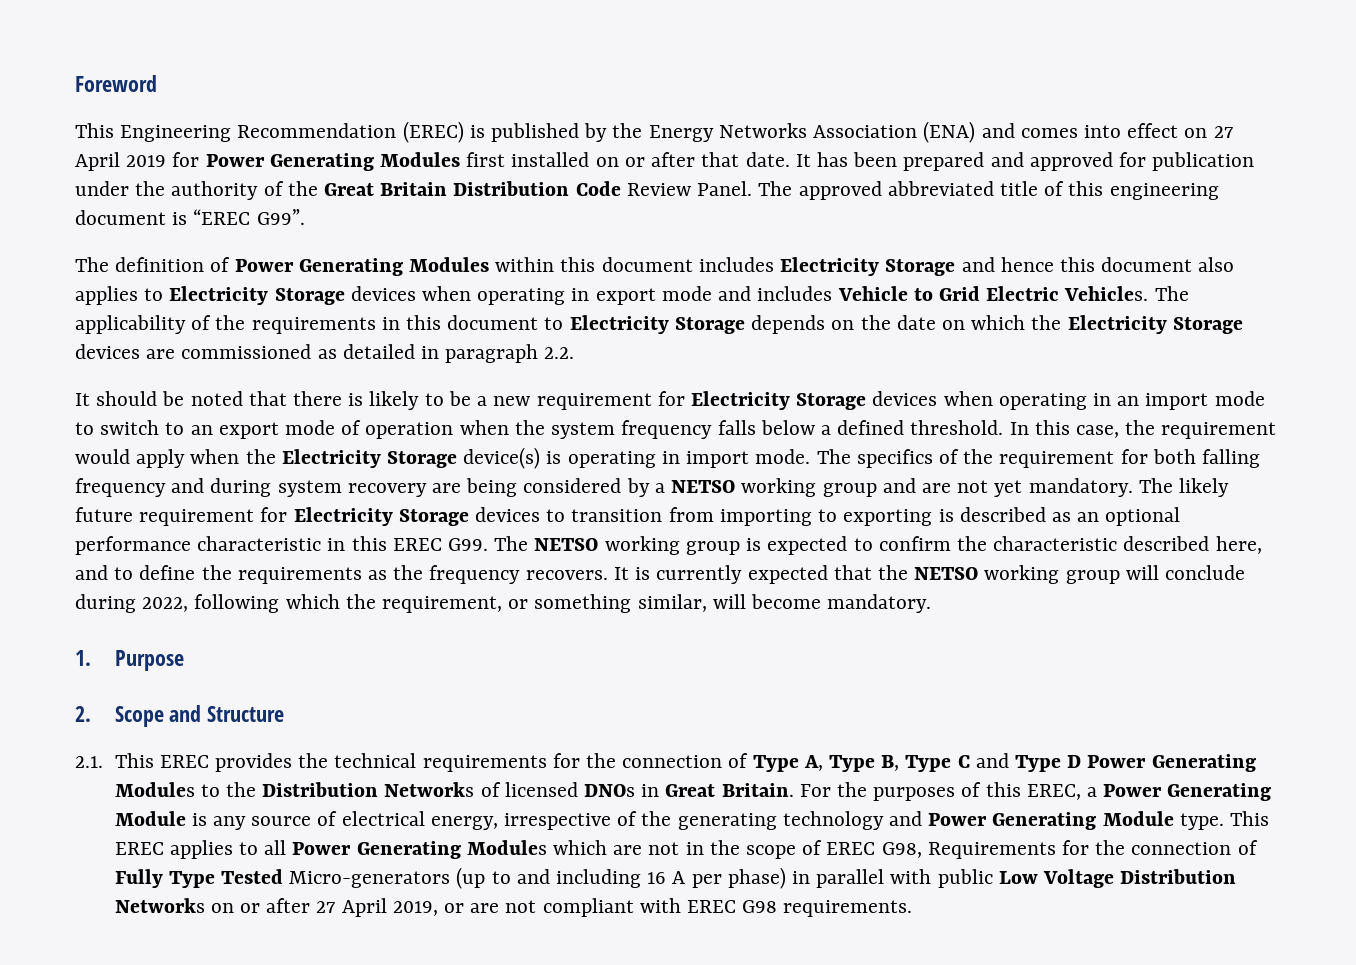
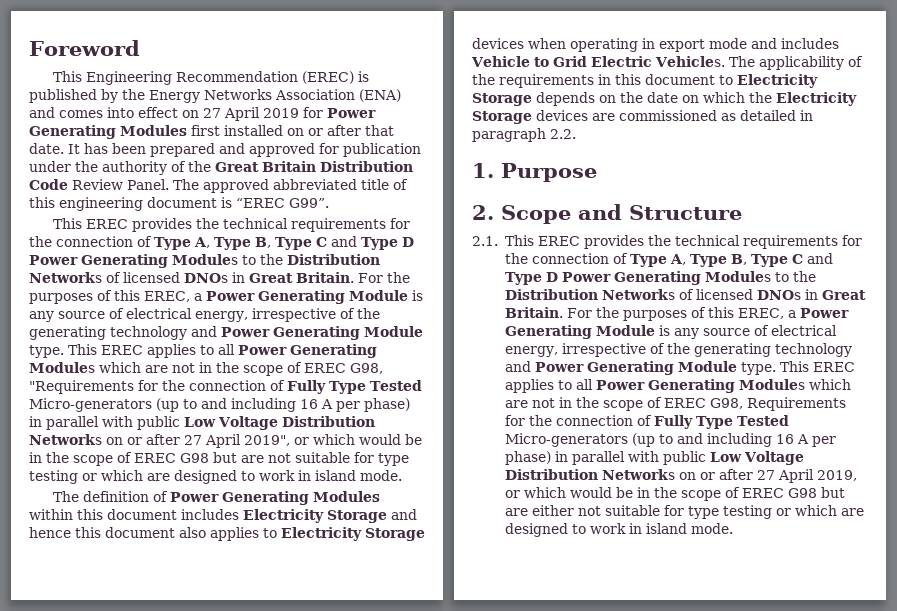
+ This EREC provides the technical requirements for the connection of Type A, Type B, Type C and Type D Power Generating Modules to the Distribution Networks of licensed DNOs in Great Britain. For the purposes of this EREC, a Power Generating Module is any source of electrical energy, irrespective of the generating technology and Power Generating Module type. This EREC applies to all Power Generating Modules which are not in the scope of EREC G98, "Requirements for the connection of Fully Type Tested Micro-generators (up to and including 16 A per phase) in parallel with public Low Voltage Distribution Networks on or after 27 April 2019", or which would be in the scope of EREC G98 but are not suitable for type testing or which are designed to work in island mode.
- It should be noted that there is likely to be a new requirement for Electricity Storage devices when operating in an import mode to switch to an export mode of operation when the system frequency falls below a defined threshold. In this case, the requirement would apply when the Electricity Storage device(s) is operating in import mode. The specifics of the requirement for both falling frequency and during system recovery are being considered by a NETSO working group and are not yet mandatory. The likely future requirement for Electricity Storage devices to transition from importing to exporting is described as an optional performance characteristic in this EREC G99. The NETSO working group is expected to confirm the characteristic described here, and to define the requirements as the frequency recovers. It is currently expected that the NETSO working group will conclude during 2022, following which the requirement, or something similar, will become mandatory.
- This EREC applies to all Power Generating Modules which are not in the scope of EREC G98, Requirements for the connection of Fully Type Tested Micro-generators (up to and including 16 A per phase) in parallel with public Low Voltage Distribution Networks on or after 27 April 2019, or are not compliant with EREC G98 requirements.
+ This EREC applies to all Power Generating Modules which are not in the scope of EREC G98, Requirements for the connection of Fully Type Tested Micro-generators (up to and including 16 A per phase) in parallel with public Low Voltage Distribution Networks on or after 27 April 2019, or which would be in the scope of EREC G98 but are either not suitable for type testing or which are designed to work in island mode.

